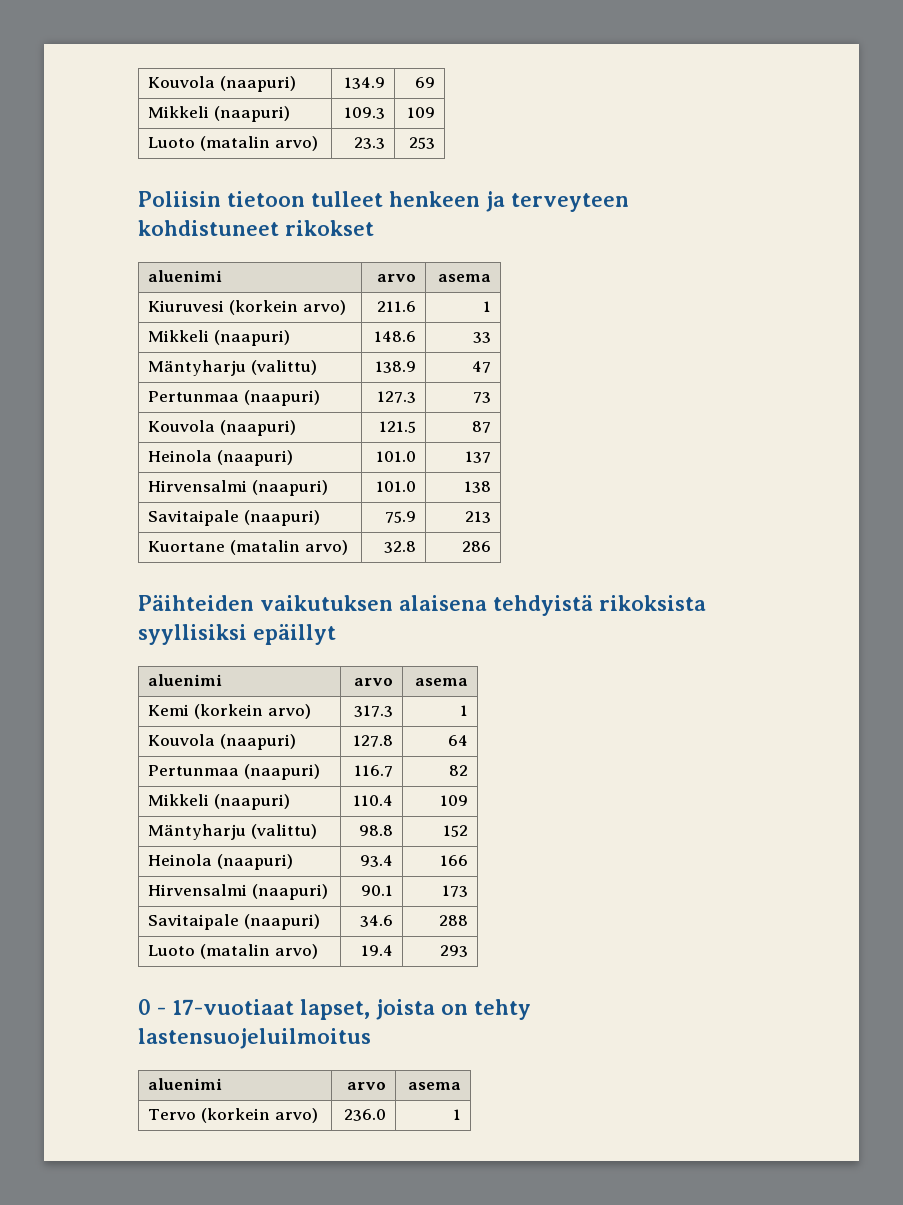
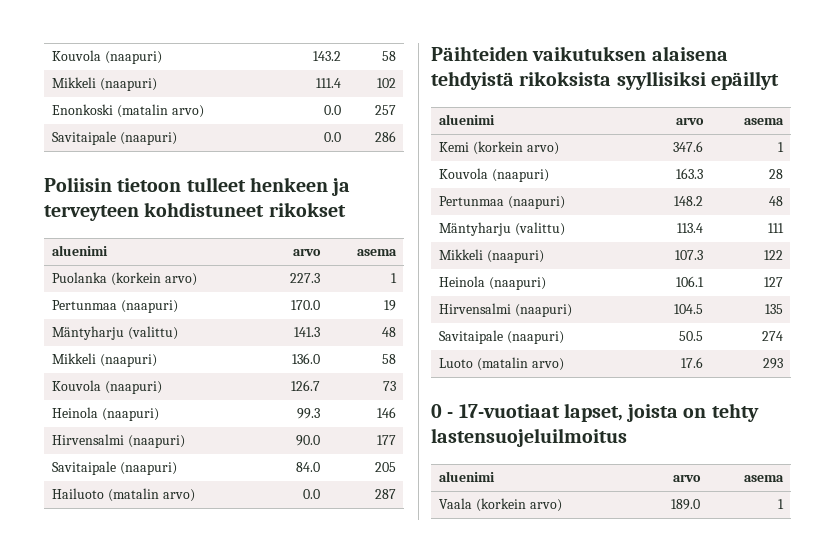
- Kouvola (naapuri) | 134.9 | 69
- Mikkeli (naapuri) | 109.3 | 109
- Luoto (matalin arvo) | 23.3 | 253
+ Kouvola (naapuri) | 143.2 | 58
+ Mikkeli (naapuri) | 111.4 | 102
+ Enonkoski (matalin arvo) | 0.0 | 257
+ Savitaipale (naapuri) | 0.0 | 286
- Kiuruvesi (korkein arvo) | 211.6 | 1
- Mikkeli (naapuri) | 148.6 | 33
- Mäntyharju (valittu) | 138.9 | 47
- Pertunmaa (naapuri) | 127.3 | 73
- Kouvola (naapuri) | 121.5 | 87
- Heinola (naapuri) | 101.0 | 137
- Hirvensalmi (naapuri) | 101.0 | 138
- Savitaipale (naapuri) | 75.9 | 213
- Kuortane (matalin arvo) | 32.8 | 286
+ Puolanka (korkein arvo) | 227.3 | 1
+ Pertunmaa (naapuri) | 170.0 | 19
+ Mäntyharju (valittu) | 141.3 | 48
+ Mikkeli (naapuri) | 136.0 | 58
+ Kouvola (naapuri) | 126.7 | 73
+ Heinola (naapuri) | 99.3 | 146
+ Hirvensalmi (naapuri) | 90.0 | 177
+ Savitaipale (naapuri) | 84.0 | 205
+ Hailuoto (matalin arvo) | 0.0 | 287
- Kemi (korkein arvo) | 317.3 | 1
+ Kemi (korkein arvo) | 347.6 | 1
- Kouvola (naapuri) | 127.8 | 64
- Pertunmaa (naapuri) | 116.7 | 82
- Mikkeli (naapuri) | 110.4 | 109
- Mäntyharju (valittu) | 98.8 | 152
- Heinola (naapuri) | 93.4 | 166
- Hirvensalmi (naapuri) | 90.1 | 173
- Savitaipale (naapuri) | 34.6 | 288
- Luoto (matalin arvo) | 19.4 | 293
+ Kouvola (naapuri) | 163.3 | 28
+ Pertunmaa (naapuri) | 148.2 | 48
+ Mäntyharju (valittu) | 113.4 | 111
+ Mikkeli (naapuri) | 107.3 | 122
+ Heinola (naapuri) | 106.1 | 127
+ Hirvensalmi (naapuri) | 104.5 | 135
+ Savitaipale (naapuri) | 50.5 | 274
+ Luoto (matalin arvo) | 17.6 | 293
- Tervo (korkein arvo) | 236.0 | 1
+ Vaala (korkein arvo) | 189.0 | 1

